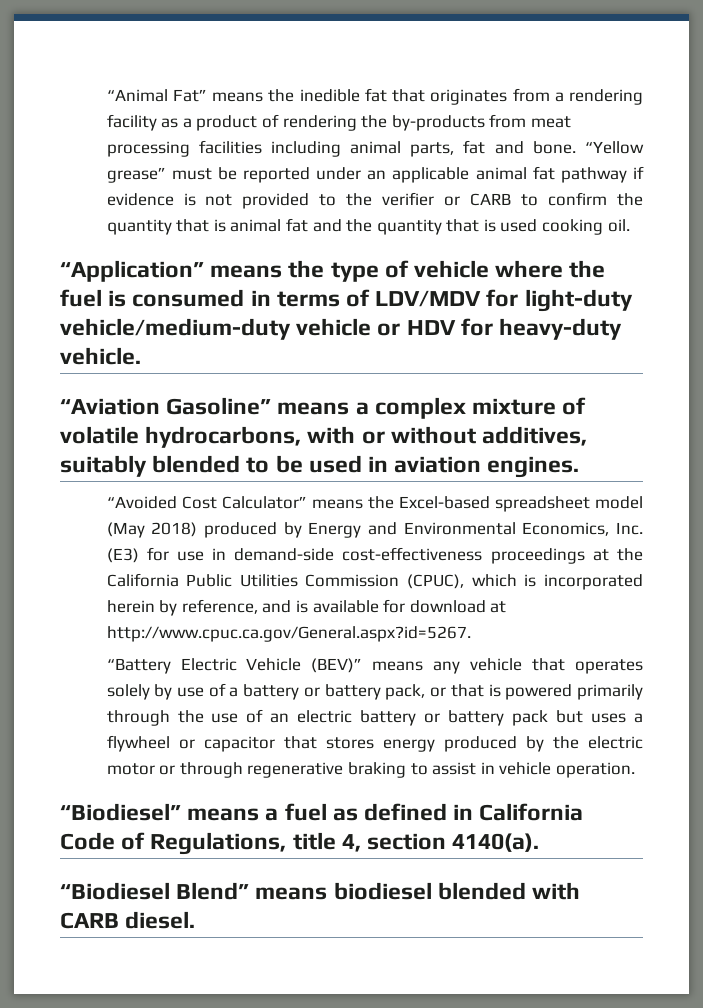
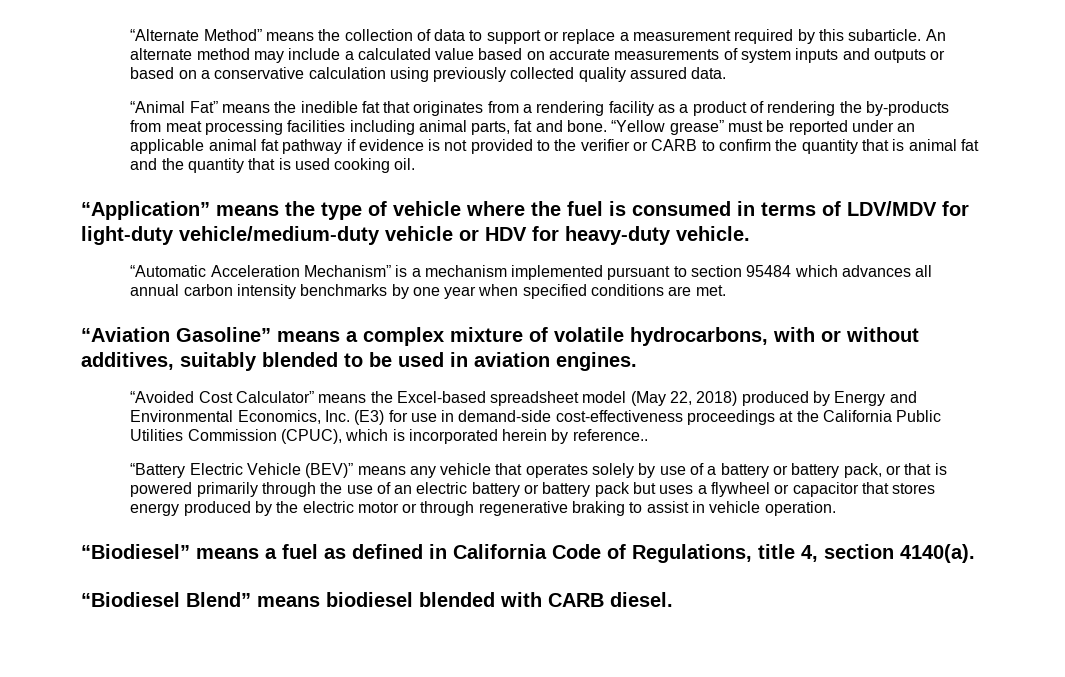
+ “Alternate Method” means the collection of data to support or replace a measurement required by this subarticle. An alternate method may include a calculated value based on accurate measurements of system inputs and outputs or based on a conservative calculation using previously collected quality assured data.
+ “Automatic Acceleration Mechanism” is a mechanism implemented pursuant to section 95484 which advances all annual carbon intensity benchmarks by one year when specified conditions are met.
- “Avoided Cost Calculator” means the Excel-based spreadsheet model (May 2018) produced by Energy and Environmental Economics, Inc. (E3) for use in demand-side cost-effectiveness proceedings at the California Public Utilities Commission (CPUC), which is incorporated herein by reference, and is available for download at http://www.cpuc.ca.gov/General.aspx?id=5267.
+ “Avoided Cost Calculator” means the Excel-based spreadsheet model (May 22, 2018) produced by Energy and Environmental Economics, Inc. (E3) for use in demand-side cost-effectiveness proceedings at the California Public Utilities Commission (CPUC), which is incorporated herein by reference..

